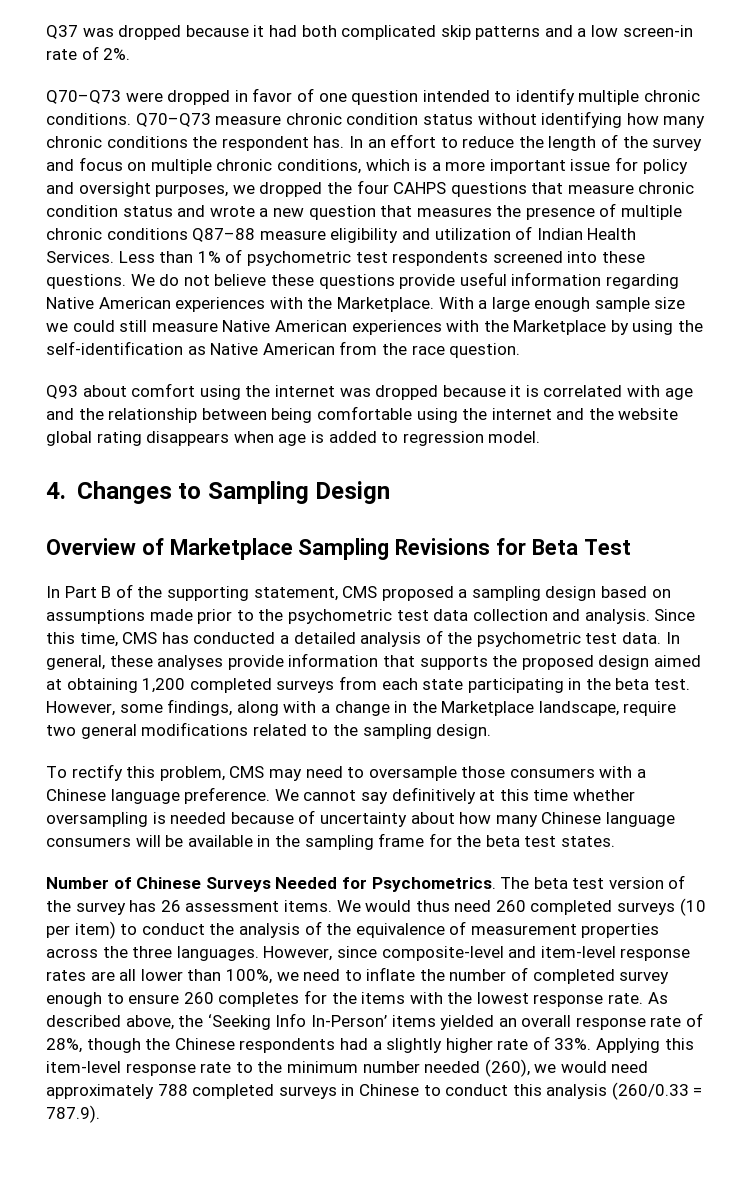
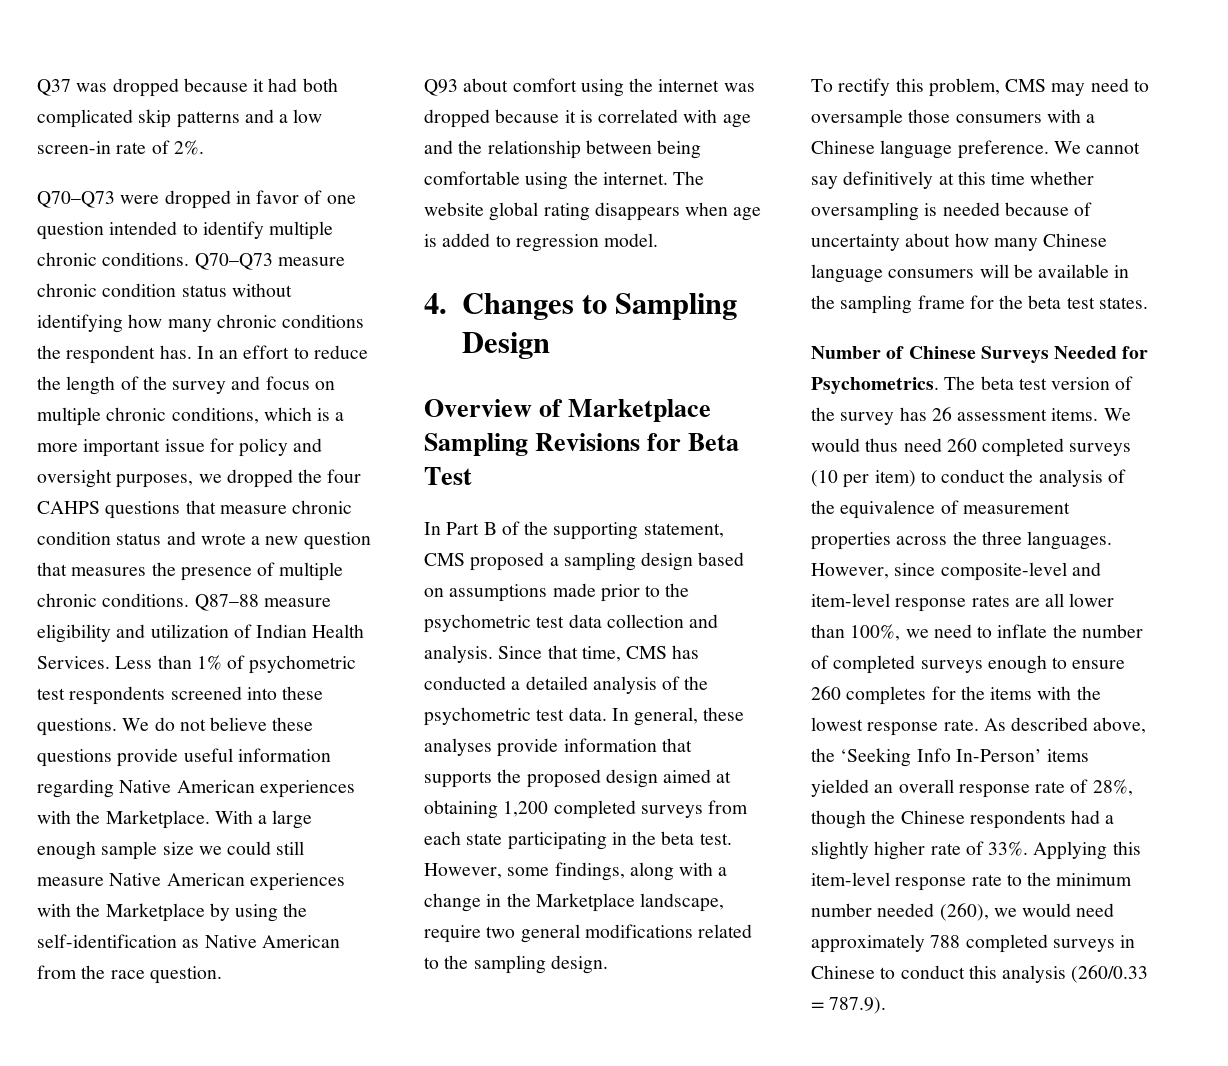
- In an effort to reduce the length of the survey and focus on multiple chronic conditions, which is a more important issue for policy and oversight purposes, we dropped the four CAHPS questions that measure chronic condition status and wrote a new question that measures the presence of multiple chronic conditions Q87–88 measure eligibility and utilization of Indian Health Services.
+ In an effort to reduce the length of the survey and focus on multiple chronic conditions, which is a more important issue for policy and oversight purposes, we dropped the four CAHPS questions that measure chronic condition status and wrote a new question that measures the presence of multiple chronic conditions. Q87–88 measure eligibility and utilization of Indian Health Services.
- Q93 about comfort using the internet was dropped because it is correlated with age and the relationship between being comfortable using the internet and the website global rating disappears when age is added to regression model.
+ Q93 about comfort using the internet was dropped because it is correlated with age and the relationship between being comfortable using the internet. The website global rating disappears when age is added to regression model.
- Since this time, CMS has conducted a detailed analysis of the psychometric test data.
+ Since that time, CMS has conducted a detailed analysis of the psychometric test data.
- However, since composite-level and item-level response rates are all lower than 100%, we need to inflate the number of completed survey enough to ensure 260 completes for the items with the lowest response rate.
+ However, since composite-level and item-level response rates are all lower than 100%, we need to inflate the number of completed surveys enough to ensure 260 completes for the items with the lowest response rate.

